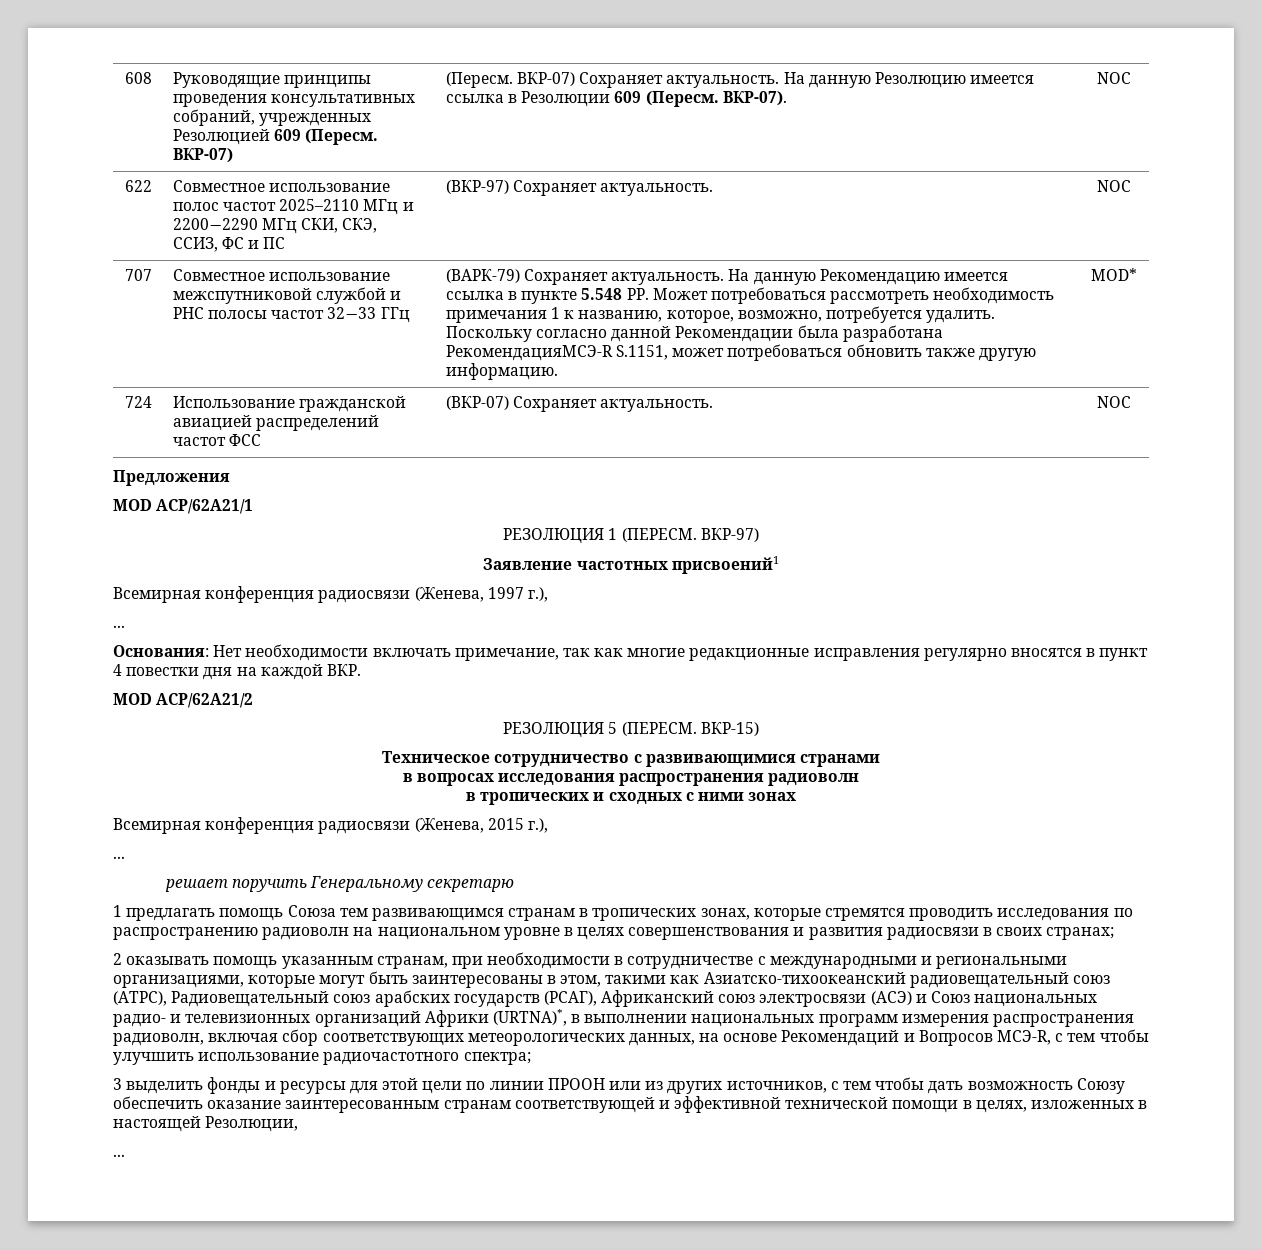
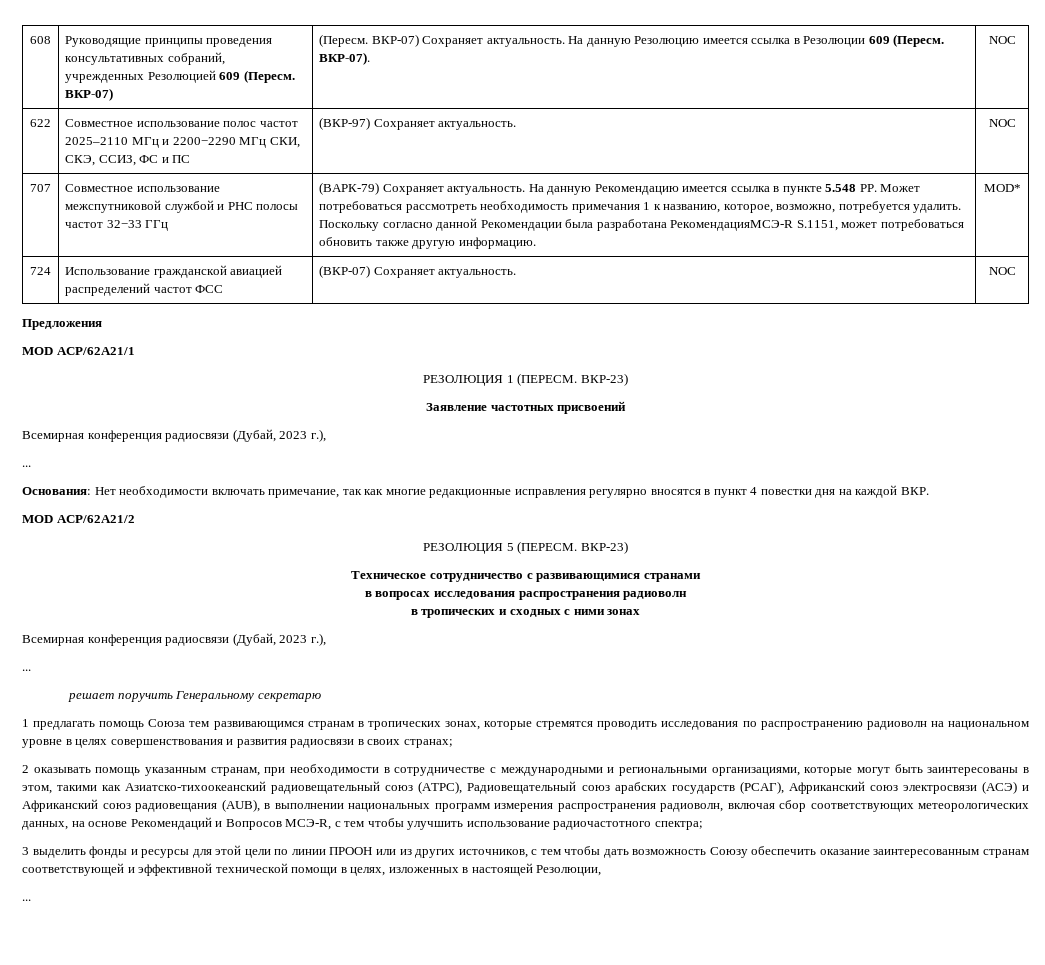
- РЕЗОЛЮЦИЯ 1 (ПЕРЕСМ. ВКР-97)
+ РЕЗОЛЮЦИЯ 1 (ПЕРЕСМ. ВКР-23)
- Заявление частотных присвоений1
- Всемирная конференция радиосвязи (Женева, 1997 г.),
+ Заявление частотных присвоений
+ Всемирная конференция радиосвязи (Дубай, 2023 г.),
- РЕЗОЛЮЦИЯ 5 (ПЕРЕСМ. ВКР-15)
+ РЕЗОЛЮЦИЯ 5 (ПЕРЕСМ. ВКР-23)
  в тропических и сходных с ними зонах
- Всемирная конференция радиосвязи (Женева, 2015 г.),
+ Всемирная конференция радиосвязи (Дубай, 2023 г.),
- 2 оказывать помощь указанным странам, при необходимости в сотрудничестве с международными и региональными организациями, которые могут быть заинтересованы в этом, такими как Азиатско-тихоокеанский радиовещательный союз (АТРС), Радиовещательный союз арабских государств (РСАГ), Африканский союз электросвязи (АСЭ) и Союз национальных радио- и телевизионных организаций Африки (URTNA)*, в выполнении национальных программ измерения распространения радиоволн, включая сбор соответствующих метеорологических данных, на основе Рекомендаций и Вопросов МСЭ-R, с тем чтобы улучшить использование радиочастотного спектра;
+ 2 оказывать помощь указанным странам, при необходимости в сотрудничестве с международными и региональными организациями, которые могут быть заинтересованы в этом, такими как Азиатско-тихоокеанский радиовещательный союз (АТРС), Радиовещательный союз арабских государств (РСАГ), Африканский союз электросвязи (АСЭ) и Африканский союз радиовещания (AUB), в выполнении национальных программ измерения распространения радиоволн, включая сбор соответствующих метеорологических данных, на основе Рекомендаций и Вопросов МСЭ-R, с тем чтобы улучшить использование радиочастотного спектра;

